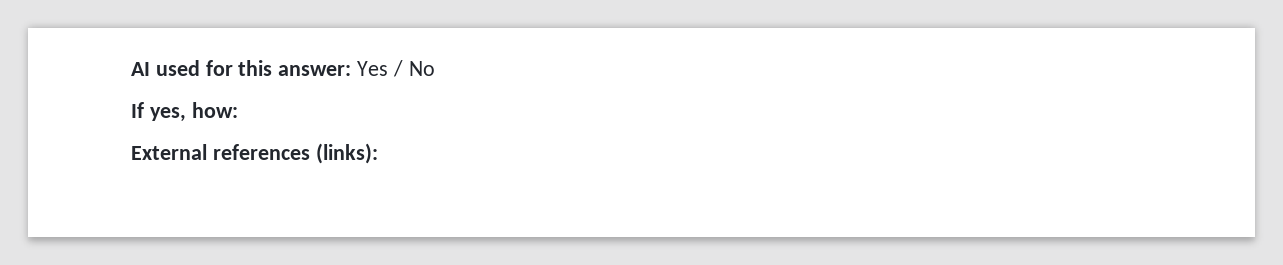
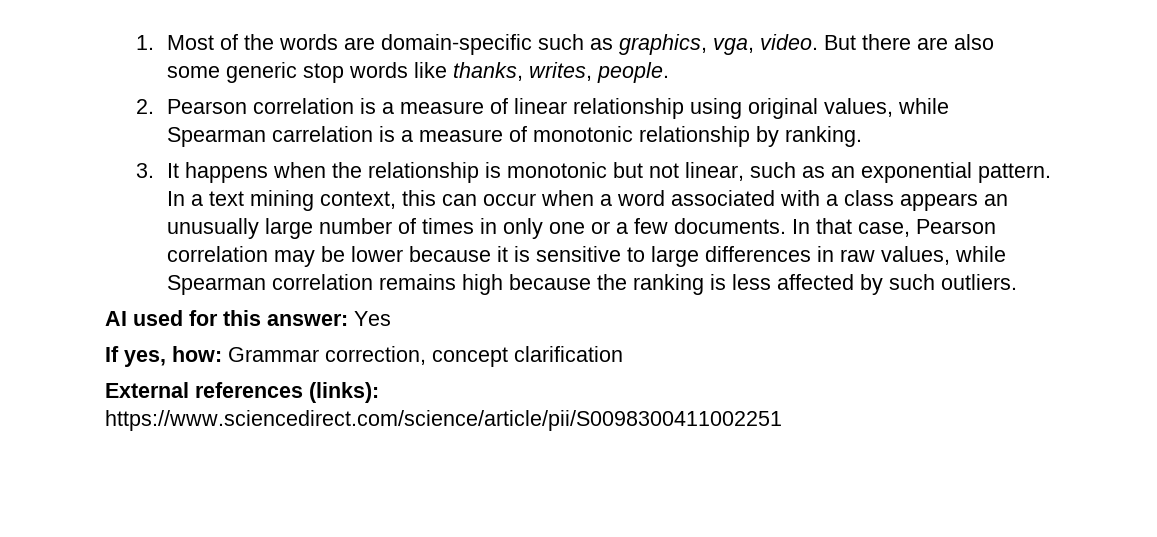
+ 1. Most of the words are domain-specific such as graphics, vga, video. But there are also some generic stop words like thanks, writes, people.
+ 2. Pearson correlation is a measure of linear relationship using original values, while Spearman carrelation is a measure of monotonic relationship by ranking.
+ 3. It happens when the relationship is monotonic but not linear, such as an exponential pattern. In a text mining context, this can occur when a word associated with a class appears an unusually large number of times in only one or a few documents. In that case, Pearson correlation may be lower because it is sensitive to large differences in raw values, while Spearman correlation remains high because the ranking is less affected by such outliers.
- AI used for this answer: Yes / No
+ AI used for this answer: Yes
- If yes, how:
+ If yes, how: Grammar correction, concept clarification
- External references (links):
+ External references (links): https://www.sciencedirect.com/science/article/pii/S0098300411002251

